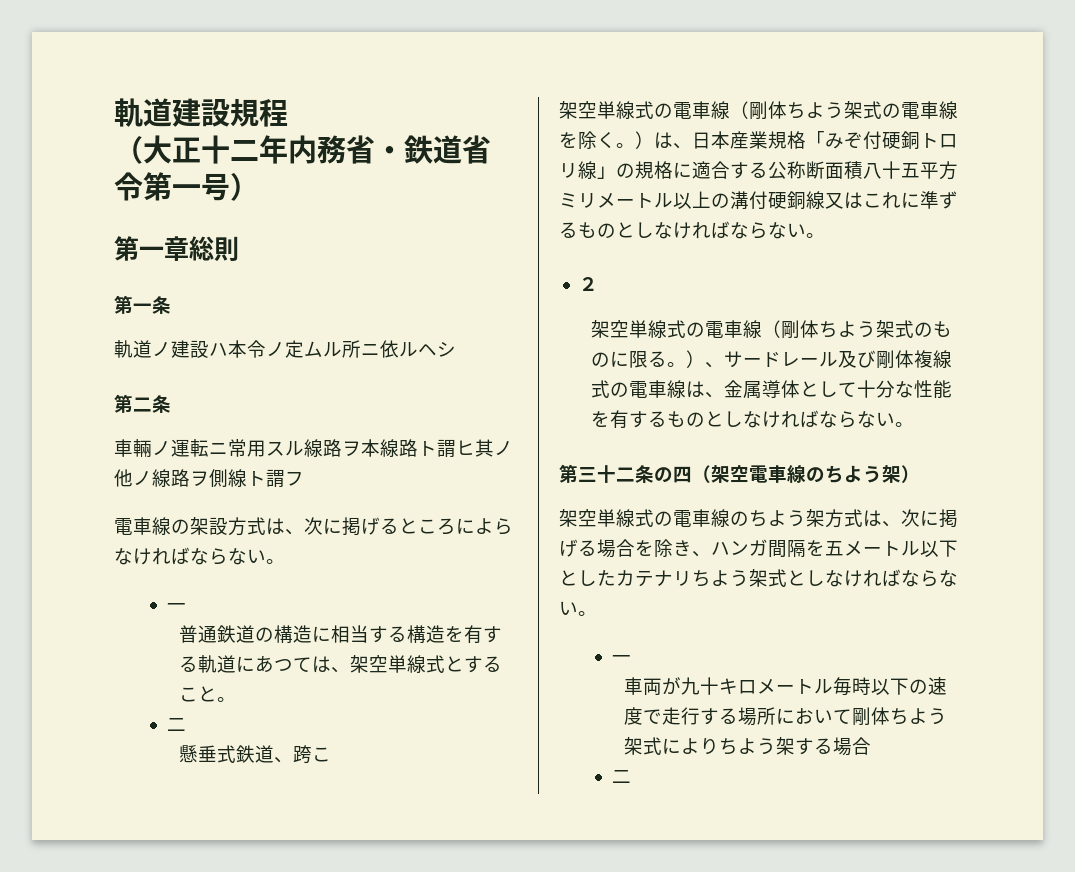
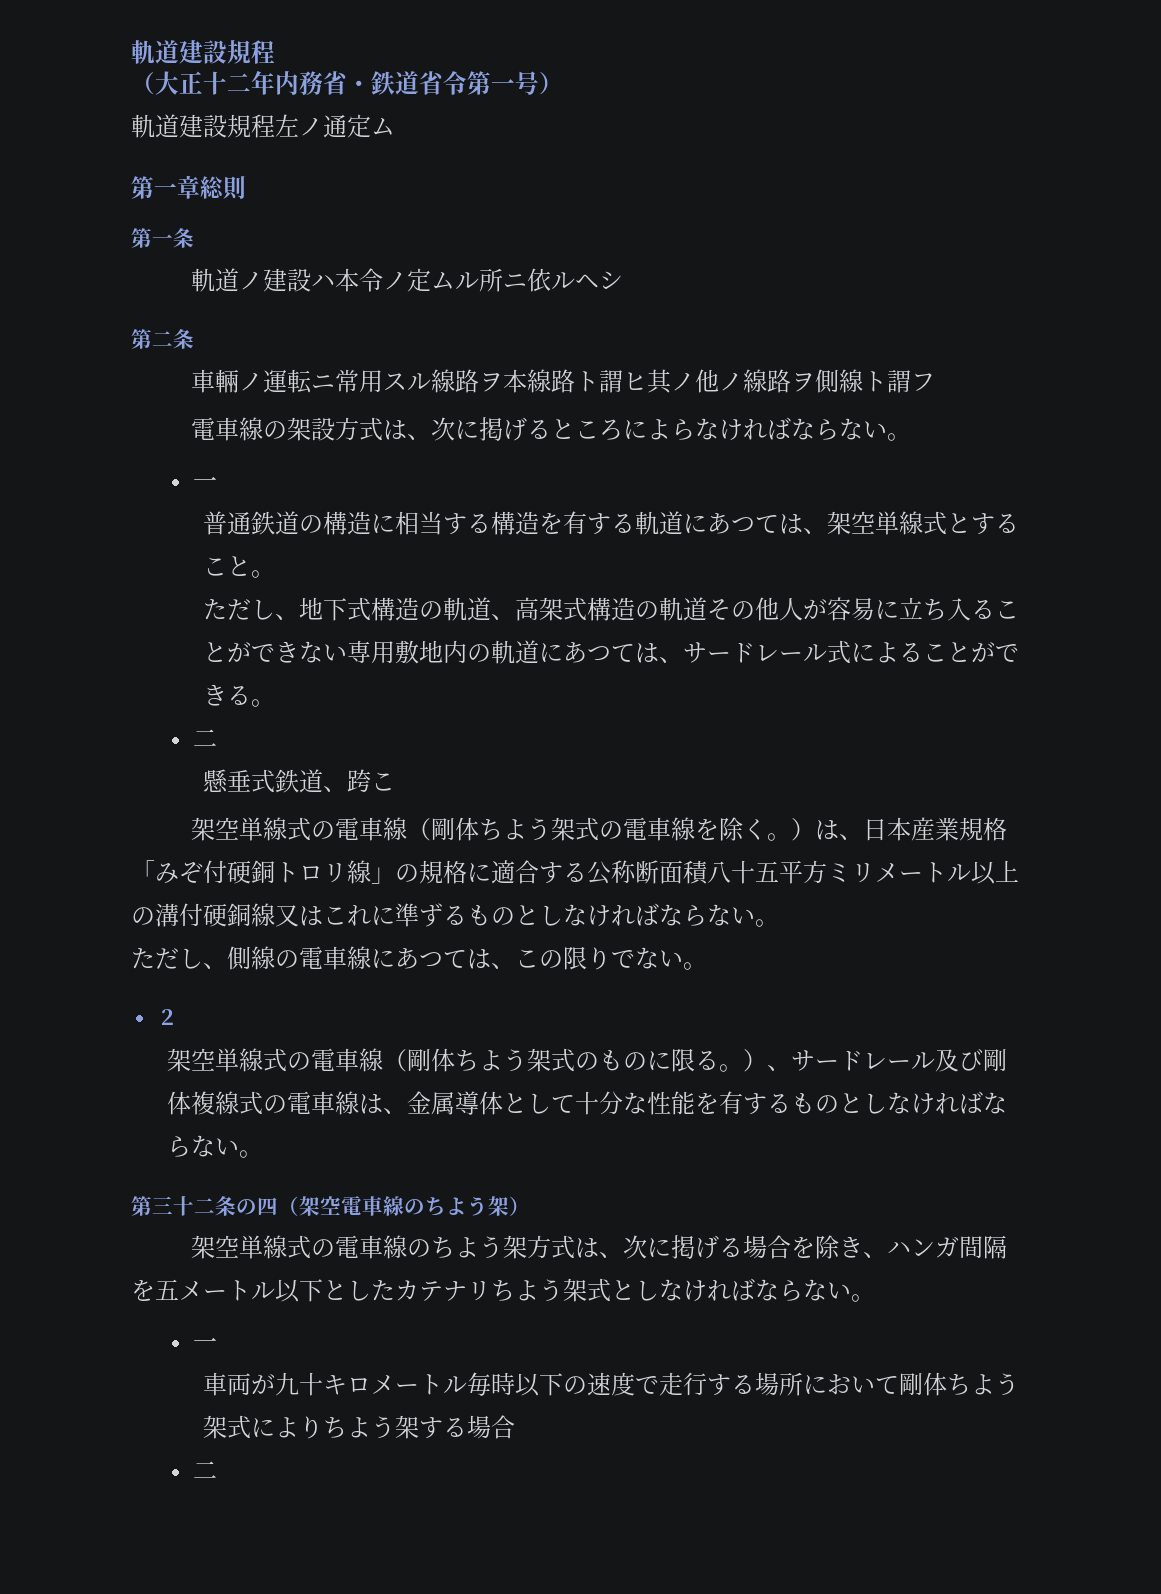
+ 軌道建設規程左ノ通定ム
+ ただし、地下式構造の軌道、高架式構造の軌道その他人が容易に立ち入ることができない専用敷地内の軌道にあつては、サードレール式によることができる。
+ ただし、側線の電車線にあつては、この限りでない。

